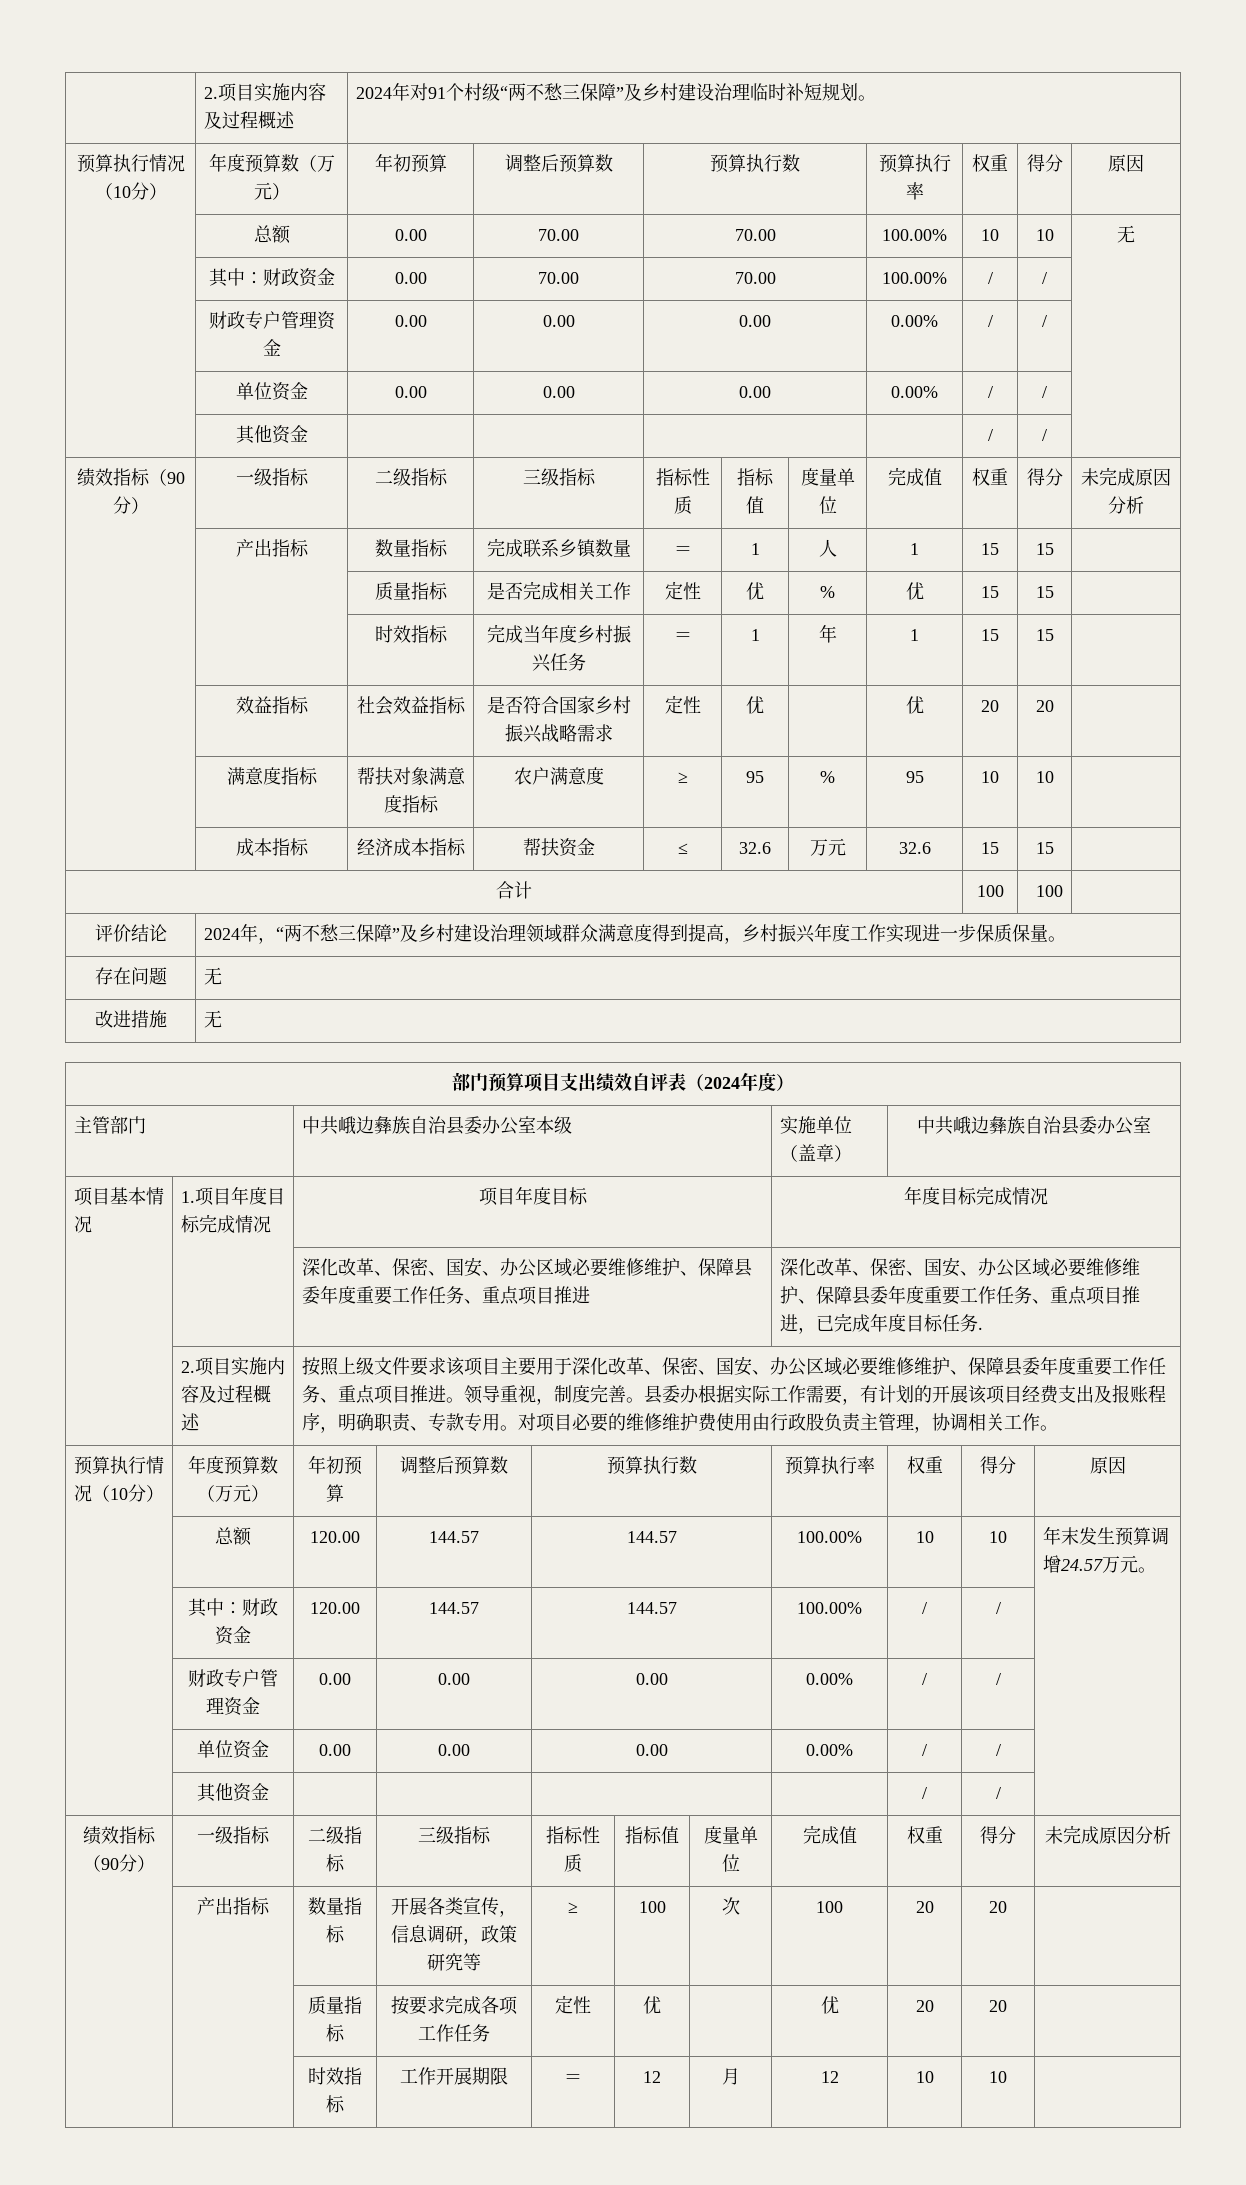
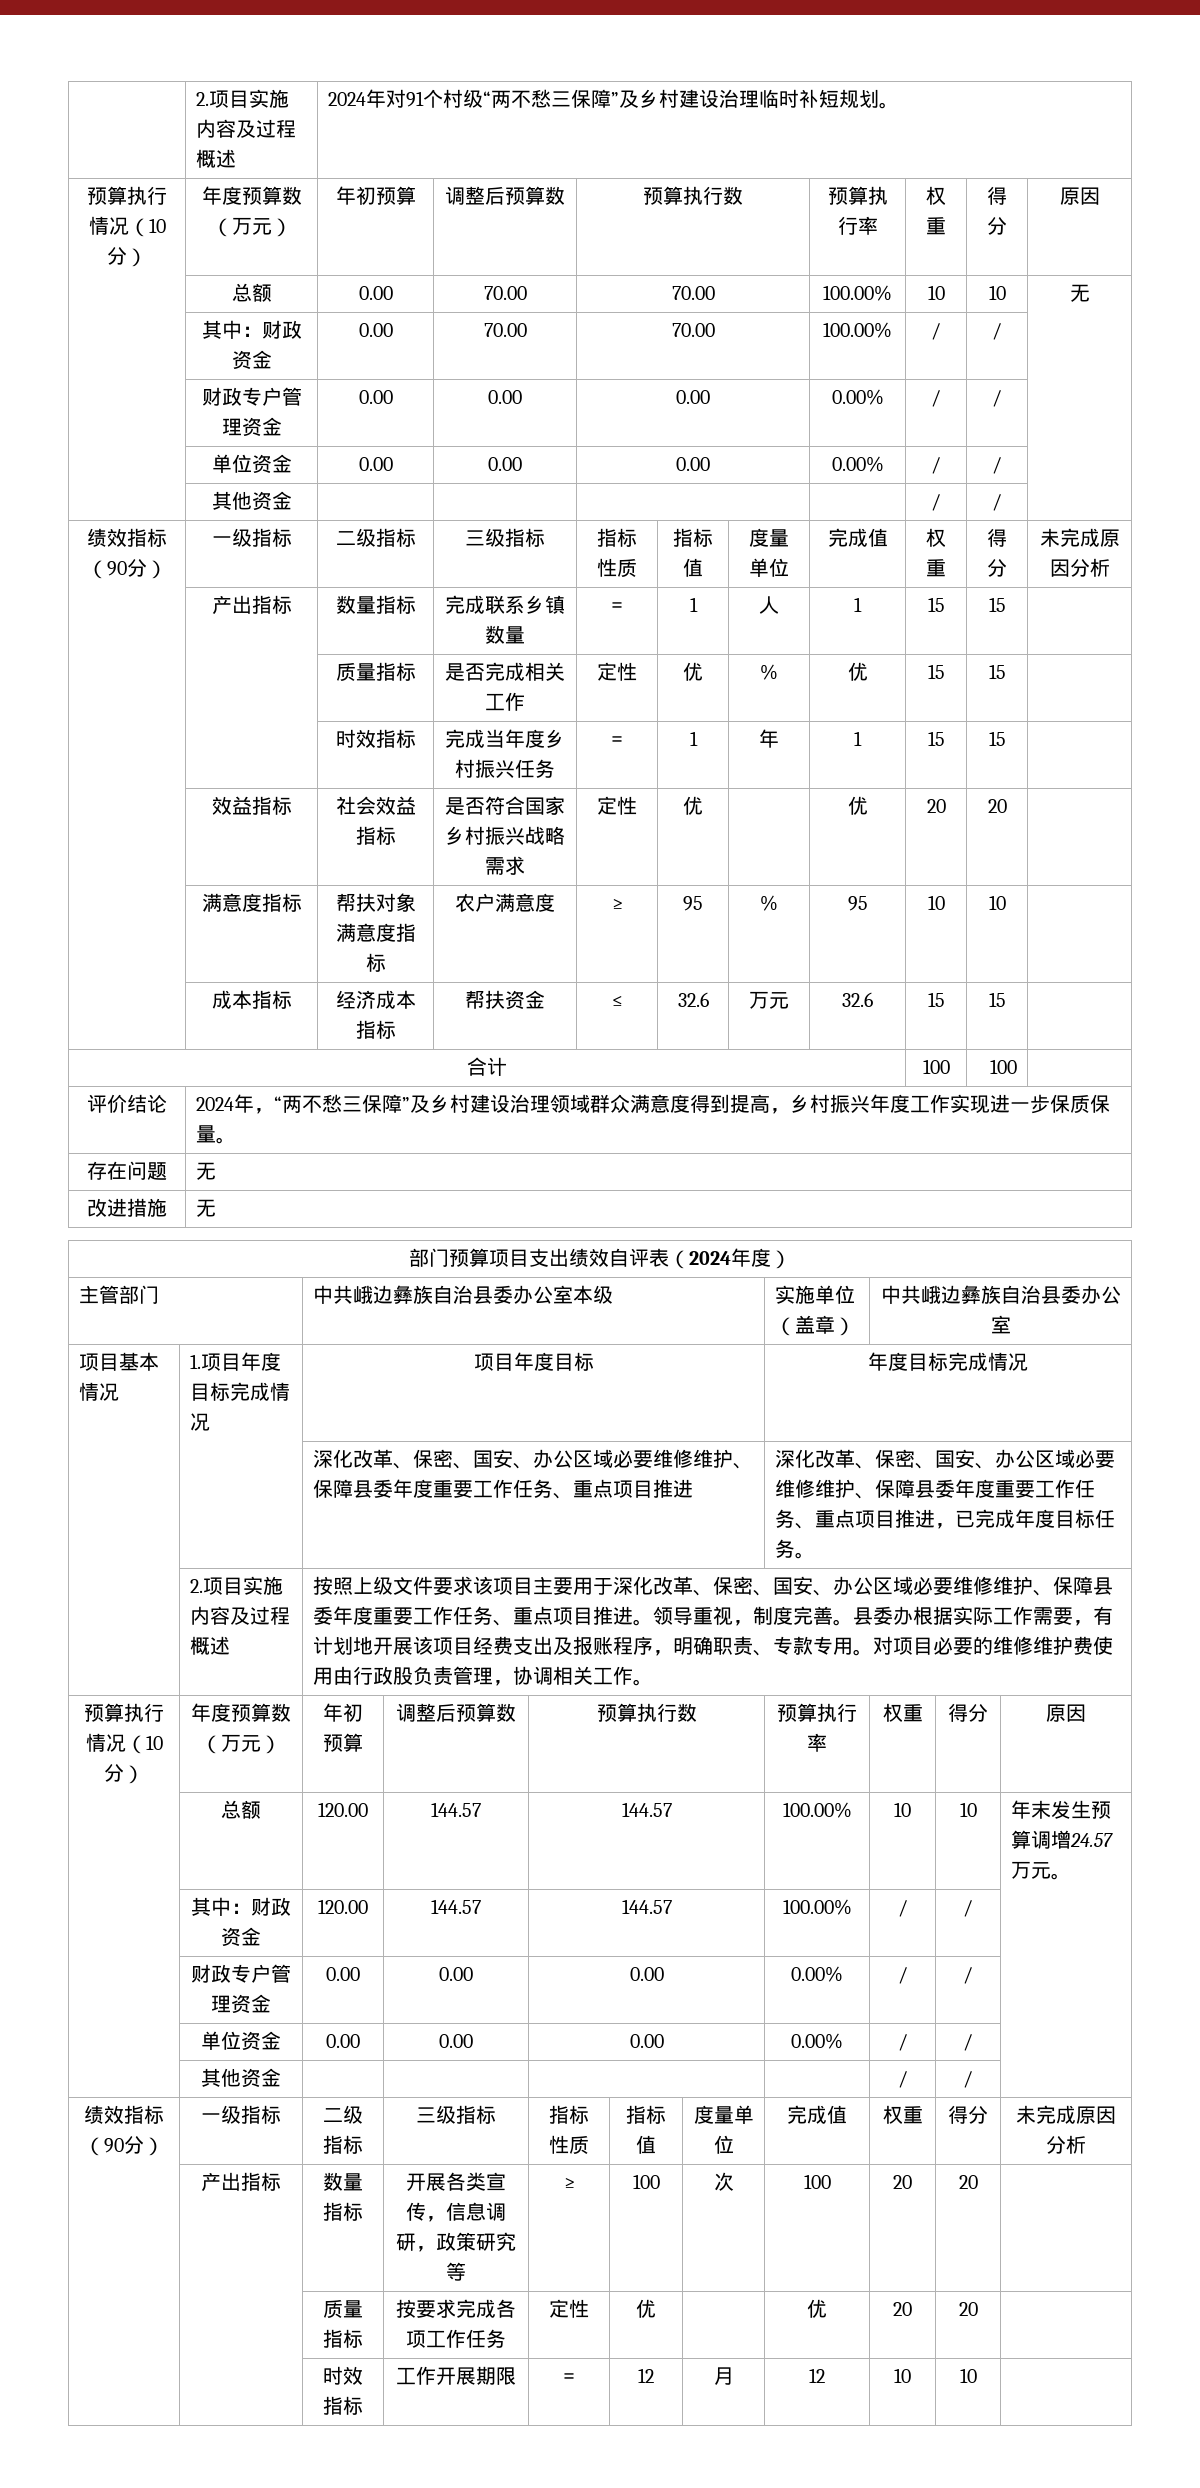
- 深化改革、保密、国安、办公区域必要维修维护、保障县委年度重要工作任务、重点项目推进，已完成年度目标任务.
+ 深化改革、保密、国安、办公区域必要维修维护、保障县委年度重要工作任务、重点项目推进，已完成年度目标任务。
- 县委办根据实际工作需要，有计划的开展该项目经费支出及报账程序，明确职责、专款专用。
+ 县委办根据实际工作需要，有计划地开展该项目经费支出及报账程序，明确职责、专款专用。
- 对项目必要的维修维护费使用由行政股负责主管理，协调相关工作。
+ 对项目必要的维修维护费使用由行政股负责管理，协调相关工作。

